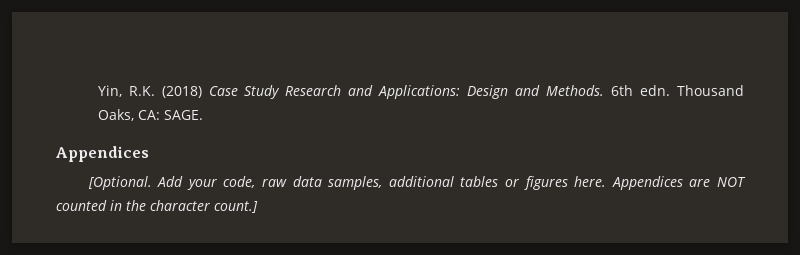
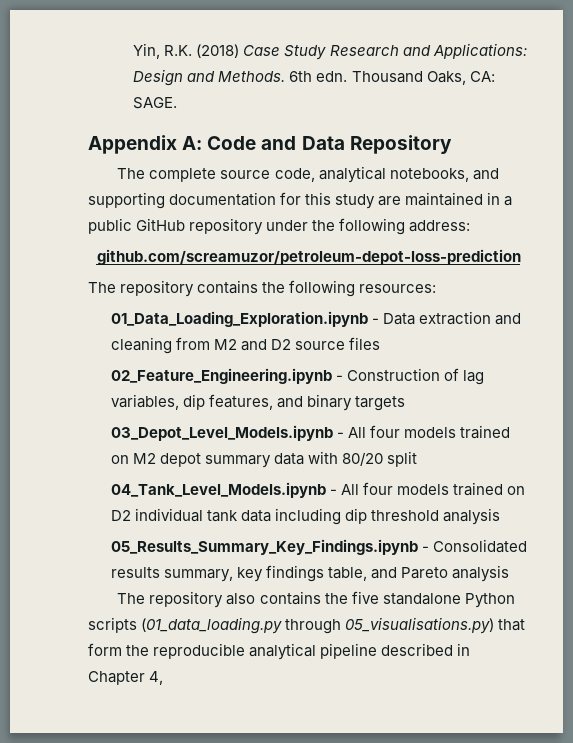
  Thousand Oaks, CA: SAGE.
- Appendices
- [Optional. Add your code, raw data samples, additional tables or figures here. Appendices are NOT counted in the character count.]
+ Appendix A: Code and Data Repository
+ The complete source code, analytical notebooks, and supporting documentation for this study are maintained in a public GitHub repository under the following address:
+ github.com/screamuzor/petroleum-depot-loss-prediction
+ The repository contains the following resources:
+ 01_Data_Loading_Exploration.ipynb - Data extraction and cleaning from M2 and D2 source files
+ 02_Feature_Engineering.ipynb - Construction of lag variables, dip features, and binary targets
+ 03_Depot_Level_Models.ipynb - All four models trained on M2 depot summary data with 80/20 split
+ 04_Tank_Level_Models.ipynb - All four models trained on D2 individual tank data including dip threshold analysis
+ 05_Results_Summary_Key_Findings.ipynb - Consolidated results summary, key findings table, and Pareto analysis
+ The repository also contains the five standalone Python scripts (01_data_loading.py through 05_visualisations.py) that form the reproducible analytical pipeline described in Chapter 4,

